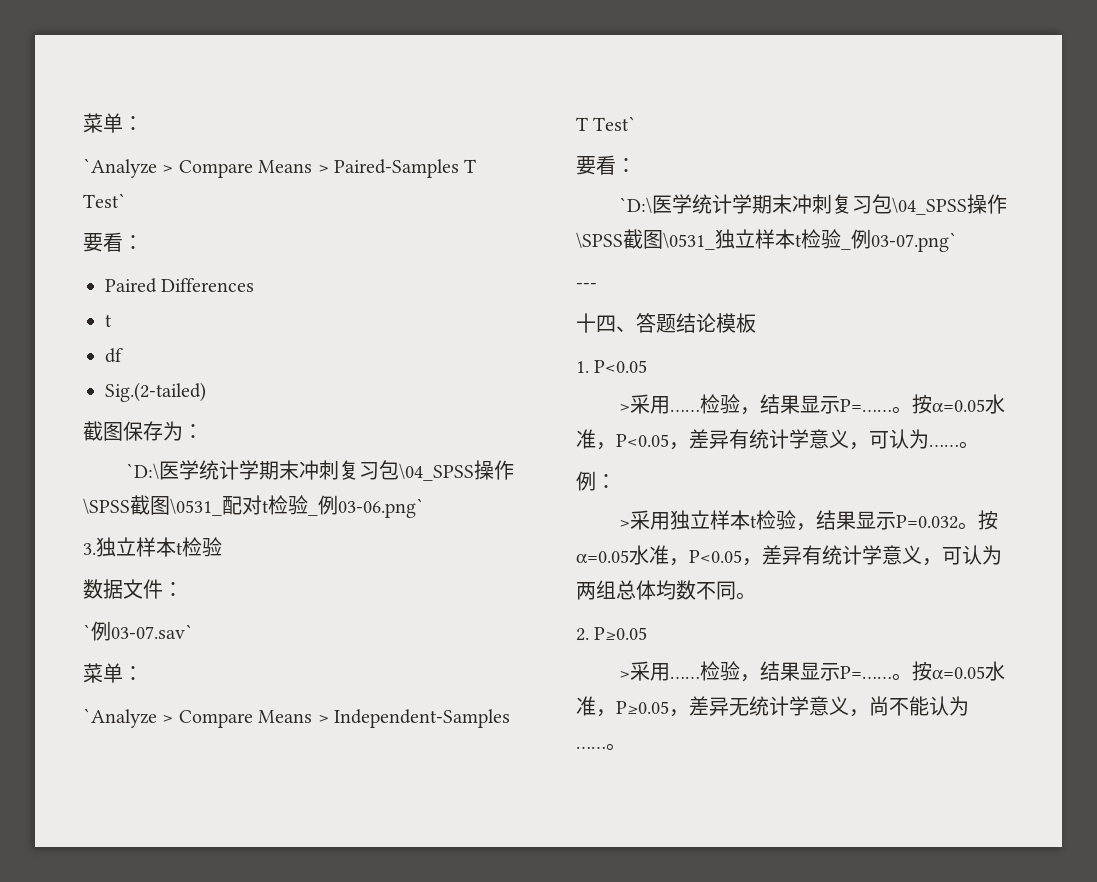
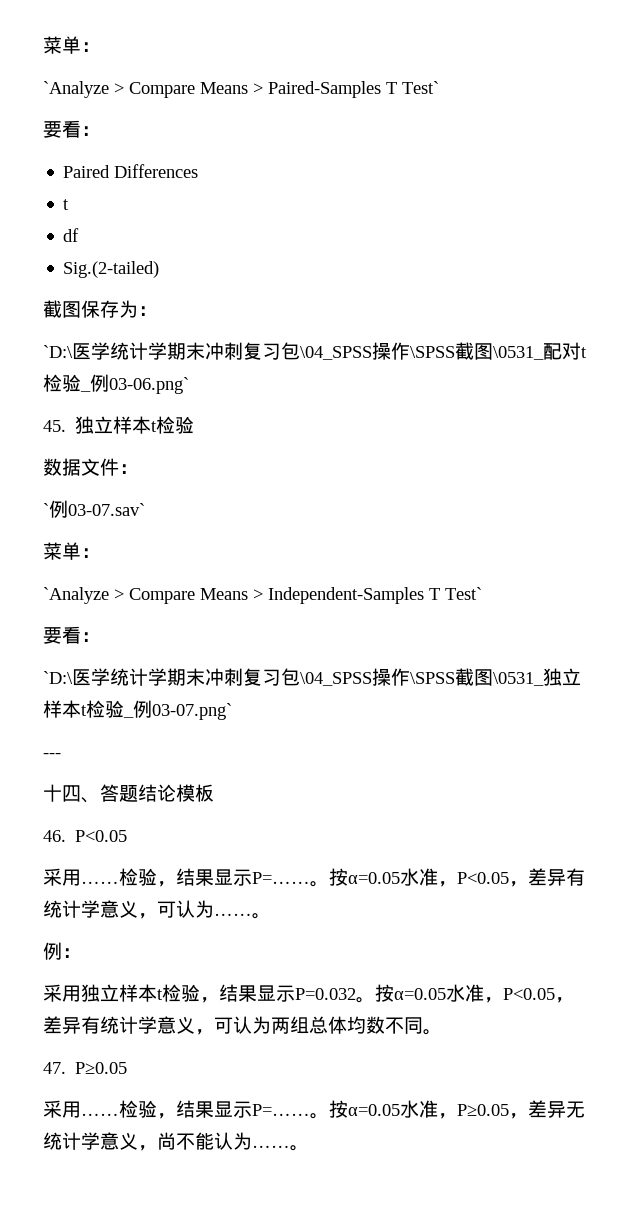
- 3.独立样本t检验
+ 45.独立样本t检验
- 1. P<0.05
- >采用……
+ 46. P<0.05
+ 采用……
- >采用独立样本t检验，结果显示P=0.032。
+ 采用独立样本t检验，结果显示P=0.032。
- 2. P≥0.05
- >采用……
+ 47. P≥0.05
+ 采用……

